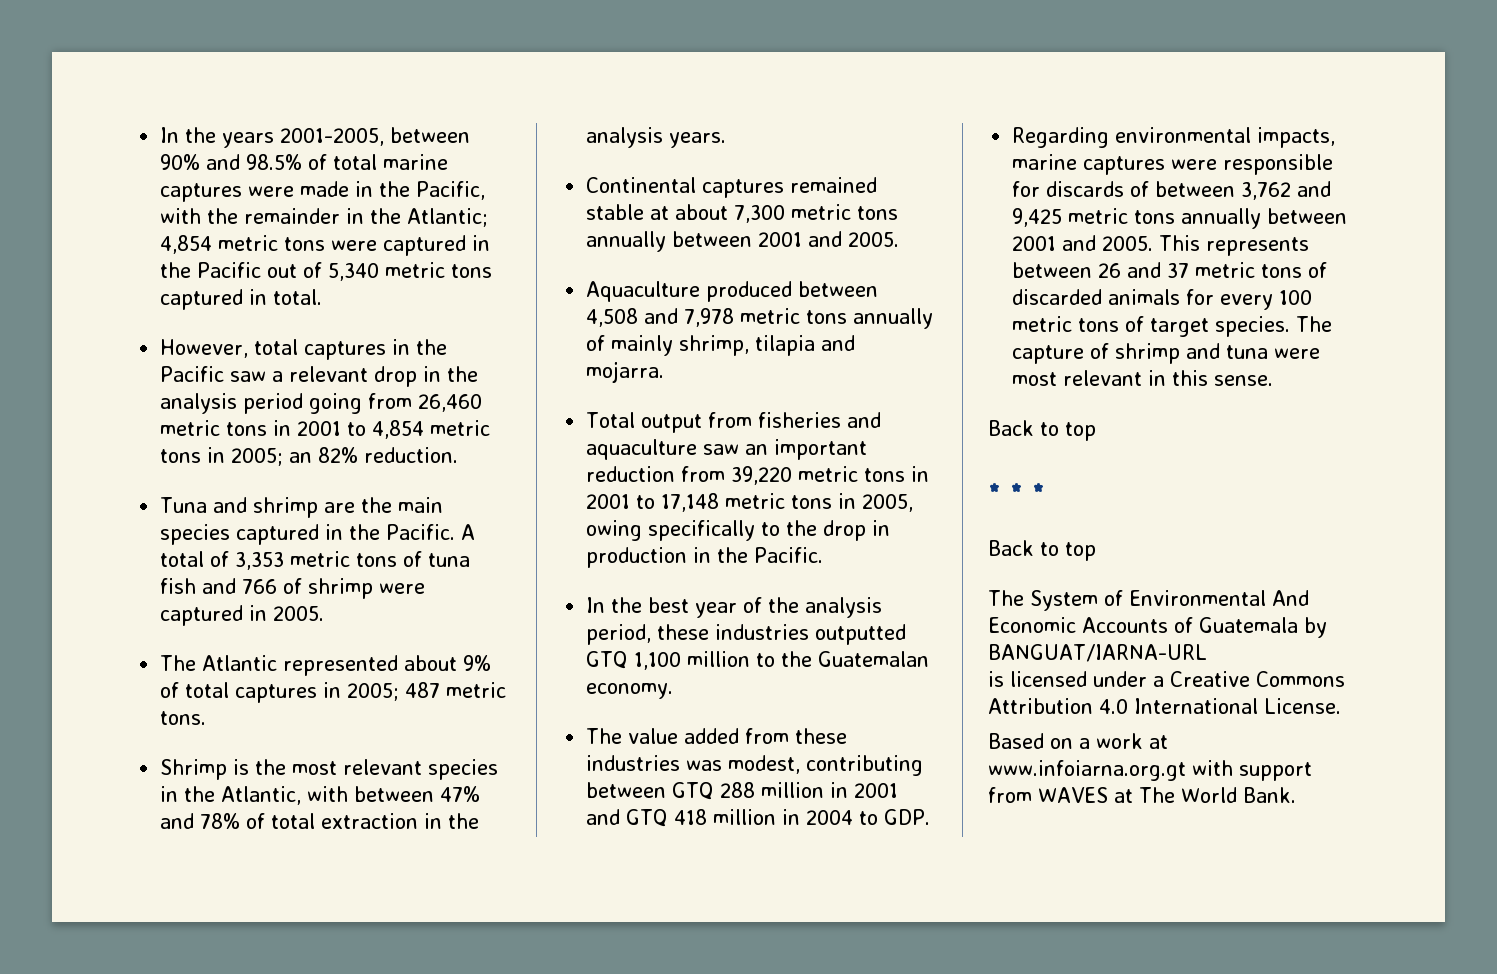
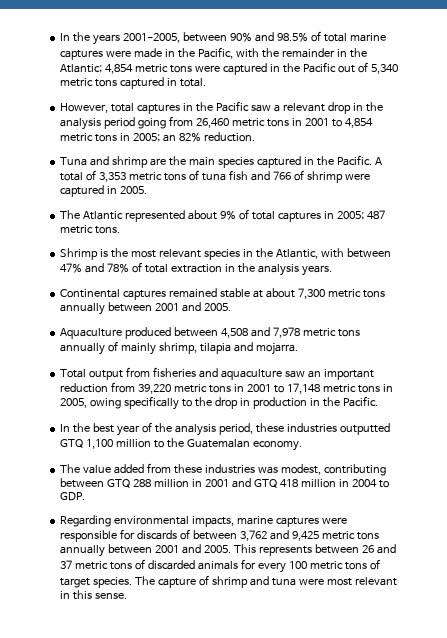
  The capture of shrimp and tuna were most relevant in this sense.
- Back to top
- * * *
- Back to top
- The System of Environmental And Economic Accounts of Guatemala by BANGUAT/IARNA-URL
- is licensed under a Creative Commons Attribution 4.0 International License.
- Based on a work at www.infoiarna.org.gt with support from WAVES at The World Bank.

